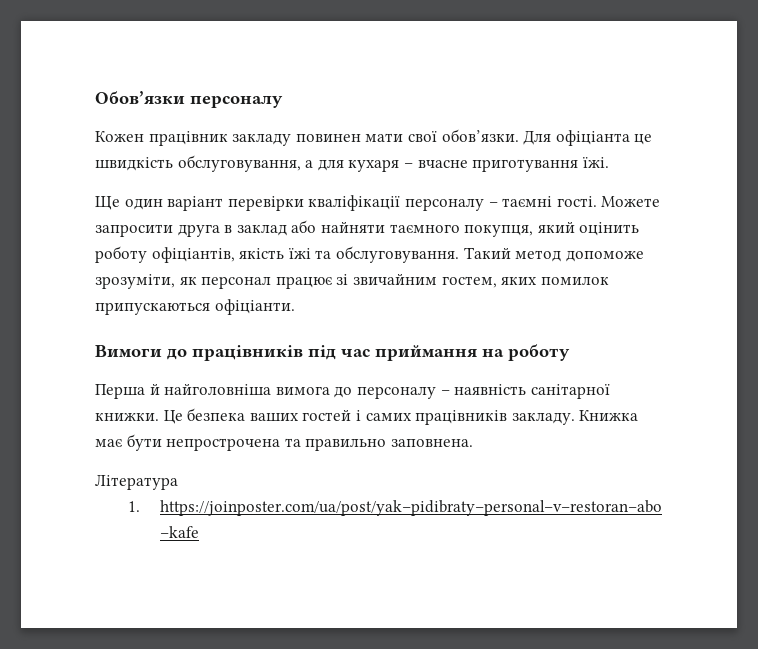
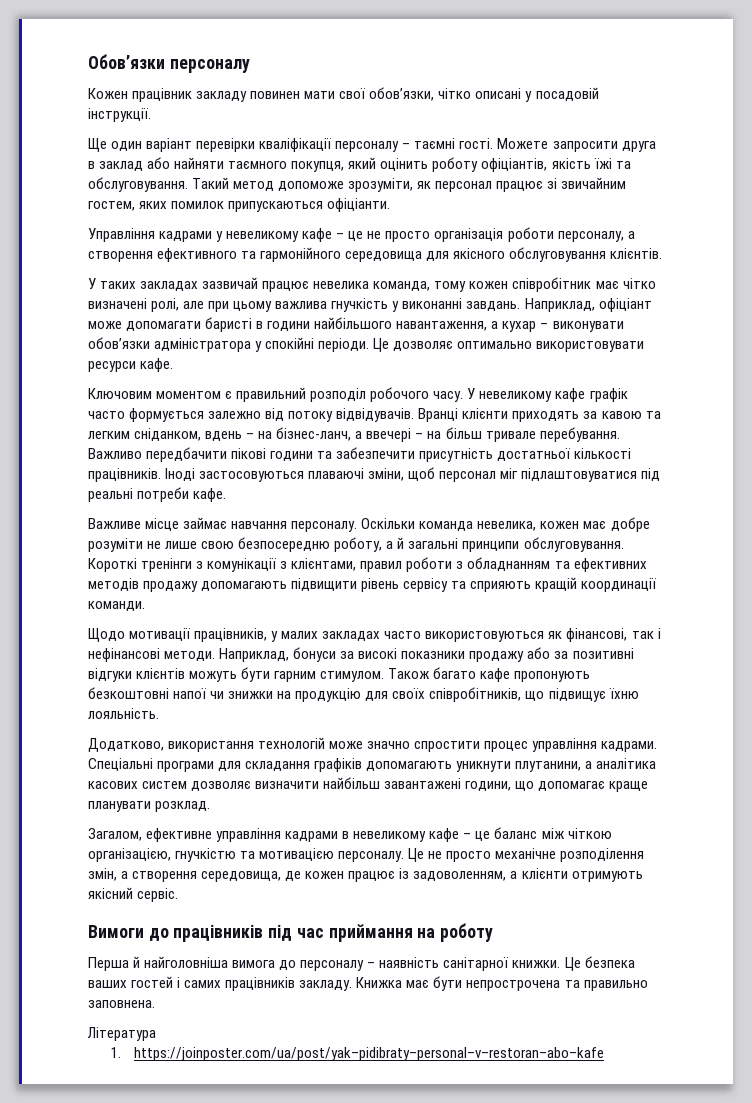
- Кожен працівник закладу повинен мати свої обов’язки. Для офіціанта це швидкість обслуговування, а для кухаря – вчасне приготування їжі.
+ Кожен працівник закладу повинен мати свої обов’язки, чітко описані у посадовій інструкції.
+ Управління кадрами у невеликому кафе – це не просто організація роботи персоналу, а створення ефективного та гармонійного середовища для якісного обслуговування клієнтів.
+ У таких закладах зазвичай працює невелика команда, тому кожен співробітник має чітко визначені ролі, але при цьому важлива гнучкість у виконанні завдань. Наприклад, офіціант може допомагати баристі в години найбільшого навантаження, а кухар – виконувати обов’язки адміністратора у спокійні періоди. Це дозволяє оптимально використовувати ресурси кафе.
+ Ключовим моментом є правильний розподіл робочого часу. У невеликому кафе графік часто формується залежно від потоку відвідувачів. Вранці клієнти приходять за кавою та легким сніданком, вдень – на бізнес-ланч, а ввечері – на більш тривале перебування. Важливо передбачити пікові години та забезпечити присутність достатньої кількості працівників. Іноді застосовуються плаваючі зміни, щоб персонал міг підлаштовуватися під реальні потреби кафе.
+ Важливе місце займає навчання персоналу. Оскільки команда невелика, кожен має добре розуміти не лише свою безпосередню роботу, а й загальні принципи обслуговування. Короткі тренінги з комунікації з клієнтами, правил роботи з обладнанням та ефективних методів продажу допомагають підвищити рівень сервісу та сприяють кращій координації команди.
+ Щодо мотивації працівників, у малих закладах часто використовуються як фінансові, так і нефінансові методи. Наприклад, бонуси за високі показники продажу або за позитивні відгуки клієнтів можуть бути гарним стимулом. Також багато кафе пропонують безкоштовні напої чи знижки на продукцію для своїх співробітників, що підвищує їхню лояльність.
+ Додатково, використання технологій може значно спростити процес управління кадрами. Спеціальні програми для складання графіків допомагають уникнути плутанини, а аналітика касових систем дозволяє визначити найбільш завантажені години, що допомагає краще планувати розклад.
+ Загалом, ефективне управління кадрами в невеликому кафе – це баланс між чіткою організацією, гнучкістю та мотивацією персоналу. Це не просто механічне розподілення змін, а створення середовища, де кожен працює із задоволенням, а клієнти отримують якісний сервіс.

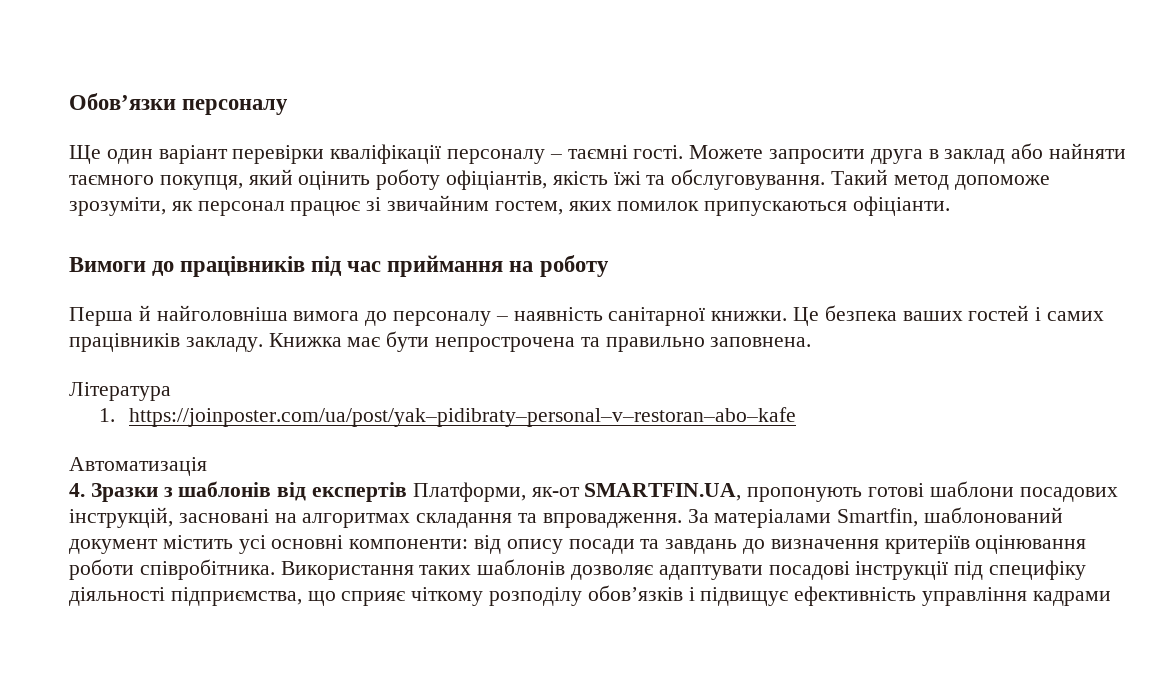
- Кожен працівник закладу повинен мати свої обов’язки, чітко описані у посадовій інструкції.
- Управління кадрами у невеликому кафе – це не просто організація роботи персоналу, а створення ефективного та гармонійного середовища для якісного обслуговування клієнтів.
- У таких закладах зазвичай працює невелика команда, тому кожен співробітник має чітко визначені ролі, але при цьому важлива гнучкість у виконанні завдань. Наприклад, офіціант може допомагати баристі в години найбільшого навантаження, а кухар – виконувати обов’язки адміністратора у спокійні періоди. Це дозволяє оптимально використовувати ресурси кафе.
- Ключовим моментом є правильний розподіл робочого часу. У невеликому кафе графік часто формується залежно від потоку відвідувачів. Вранці клієнти приходять за кавою та легким сніданком, вдень – на бізнес-ланч, а ввечері – на більш тривале перебування. Важливо передбачити пікові години та забезпечити присутність достатньої кількості працівників. Іноді застосовуються плаваючі зміни, щоб персонал міг підлаштовуватися під реальні потреби кафе.
- Важливе місце займає навчання персоналу. Оскільки команда невелика, кожен має добре розуміти не лише свою безпосередню роботу, а й загальні принципи обслуговування. Короткі тренінги з комунікації з клієнтами, правил роботи з обладнанням та ефективних методів продажу допомагають підвищити рівень сервісу та сприяють кращій координації команди.
- Щодо мотивації працівників, у малих закладах часто використовуються як фінансові, так і нефінансові методи. Наприклад, бонуси за високі показники продажу або за позитивні відгуки клієнтів можуть бути гарним стимулом. Також багато кафе пропонують безкоштовні напої чи знижки на продукцію для своїх співробітників, що підвищує їхню лояльність.
- Додатково, використання технологій може значно спростити процес управління кадрами. Спеціальні програми для складання графіків допомагають уникнути плутанини, а аналітика касових систем дозволяє визначити найбільш завантажені години, що допомагає краще планувати розклад.
- Загалом, ефективне управління кадрами в невеликому кафе – це баланс між чіткою організацією, гнучкістю та мотивацією персоналу. Це не просто механічне розподілення змін, а створення середовища, де кожен працює із задоволенням, а клієнти отримують якісний сервіс.
+ Автоматизація
+ 4. Зразки з шаблонів від експертів Платформи, як-от SMARTFIN.UA, пропонують готові шаблони посадових інструкцій, засновані на алгоритмах складання та впровадження. За матеріалами Smartfin, шаблонований документ містить усі основні компоненти: від опису посади та завдань до визначення критеріїв оцінювання роботи співробітника. Використання таких шаблонів дозволяє адаптувати посадові інструкції під специфіку діяльності підприємства, що сприяє чіткому розподілу обов’язків і підвищує ефективність управління кадрами

